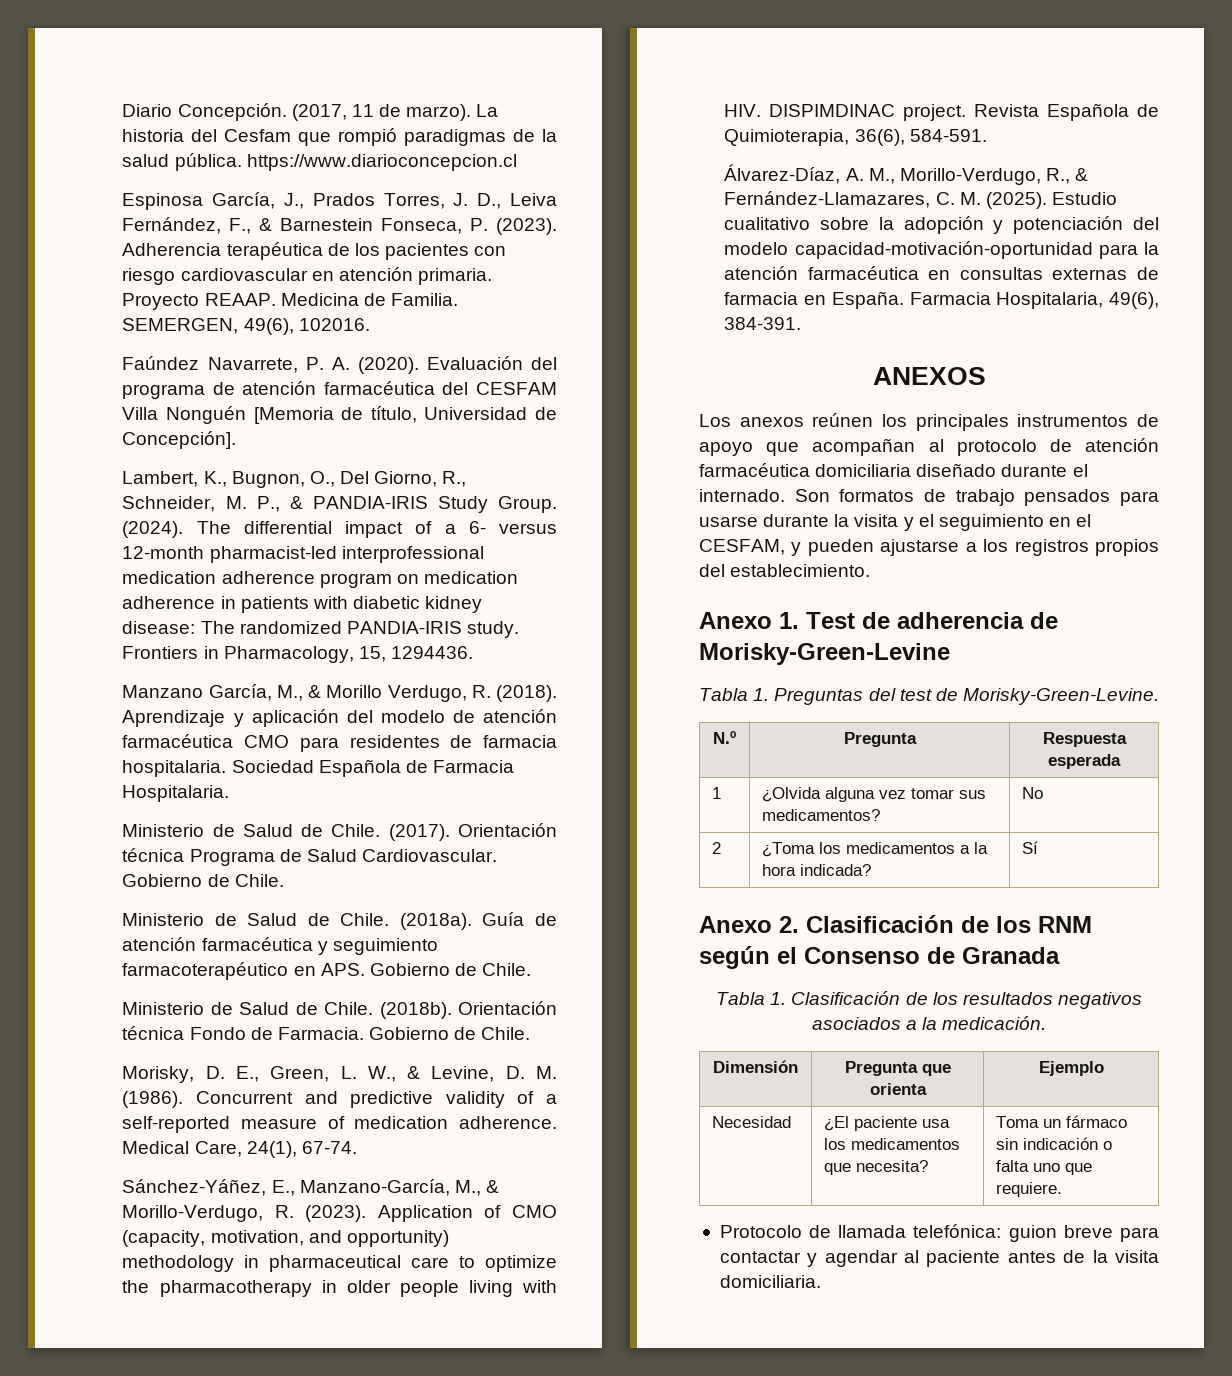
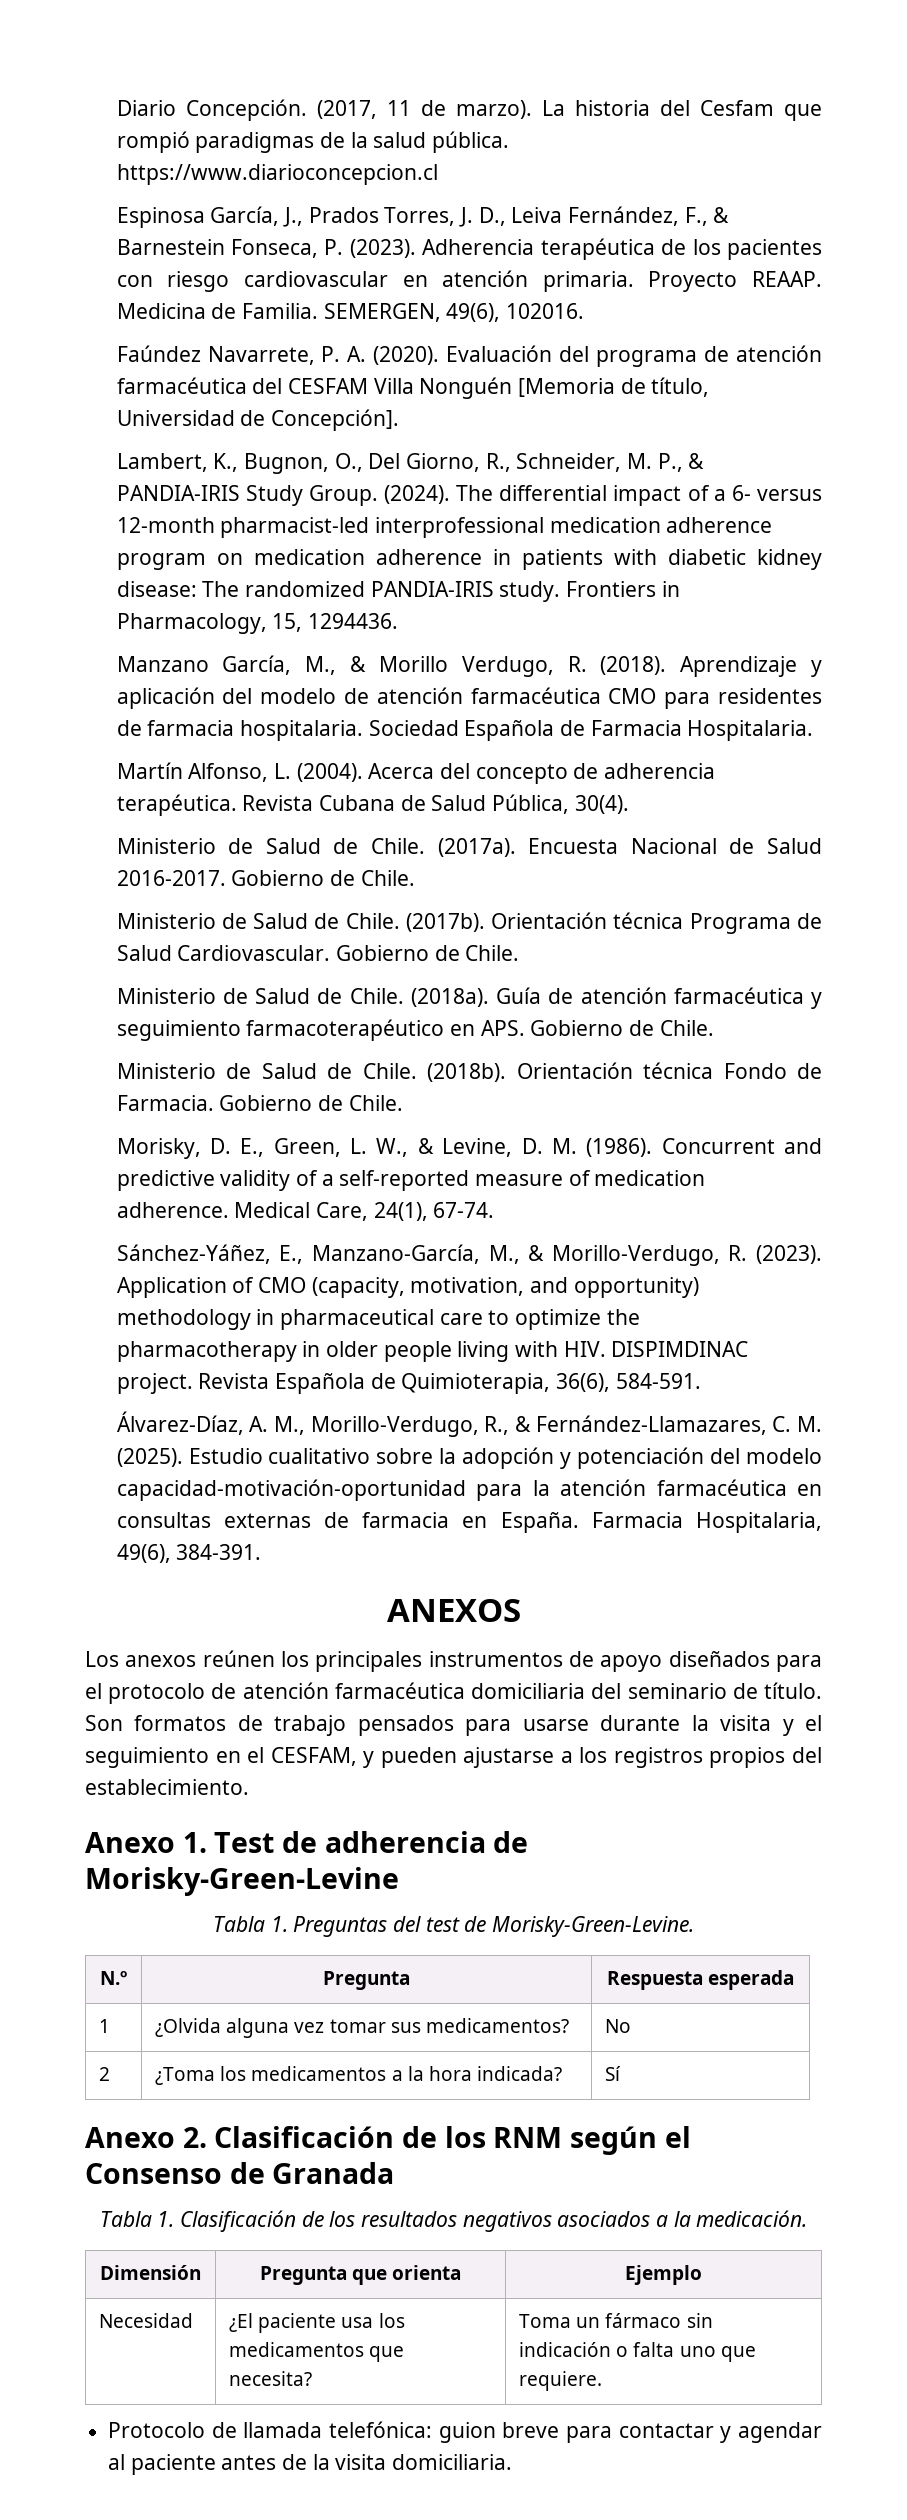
- Ministerio de Salud de Chile. (2017).
+ Martín Alfonso, L. (2004). Acerca del concepto de adherencia terapéutica. Revista Cubana de Salud Pública, 30(4).
+ Ministerio de Salud de Chile. (2017a). Encuesta Nacional de Salud 2016-2017. Gobierno de Chile.
+ Ministerio de Salud de Chile. (2017b).
- Los anexos reúnen los principales instrumentos de apoyo que acompañan al protocolo de atención farmacéutica domiciliaria diseñado durante el internado.
+ Los anexos reúnen los principales instrumentos de apoyo diseñados para el protocolo de atención farmacéutica domiciliaria del seminario de título.

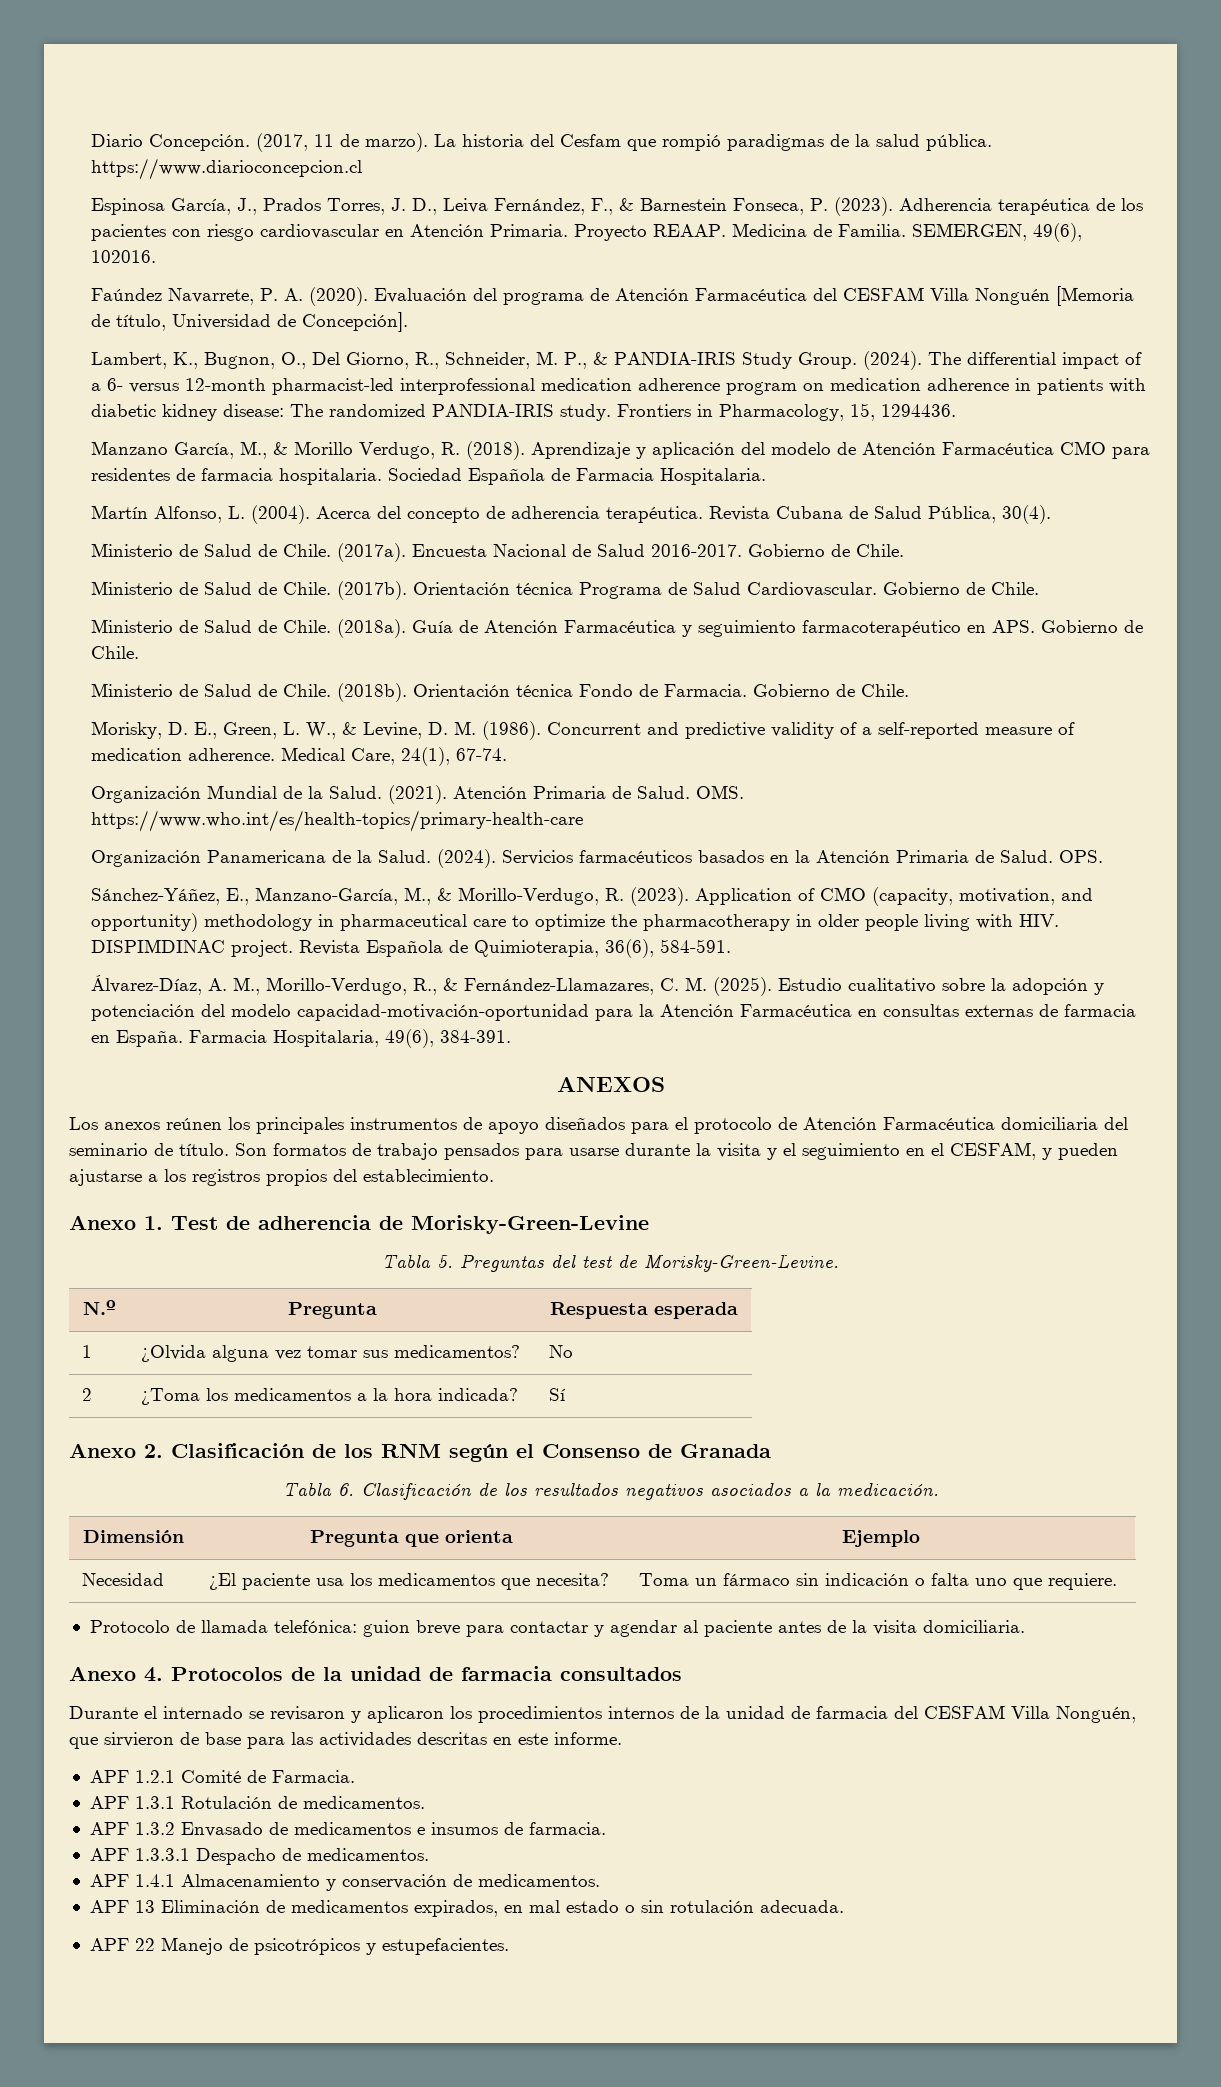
- Adherencia terapéutica de los pacientes con riesgo cardiovascular en atención primaria.
+ Adherencia terapéutica de los pacientes con riesgo cardiovascular en Atención Primaria.
- Evaluación del programa de atención farmacéutica del CESFAM Villa Nonguén [Memoria de título, Universidad de Concepción].
+ Evaluación del programa de Atención Farmacéutica del CESFAM Villa Nonguén [Memoria de título, Universidad de Concepción].
- Aprendizaje y aplicación del modelo de atención farmacéutica CMO para residentes de farmacia hospitalaria.
+ Aprendizaje y aplicación del modelo de Atención Farmacéutica CMO para residentes de farmacia hospitalaria.
- Guía de atención farmacéutica y seguimiento farmacoterapéutico en APS. Gobierno de Chile.
+ Guía de Atención Farmacéutica y seguimiento farmacoterapéutico en APS. Gobierno de Chile.
+ Organización Mundial de la Salud. (2021). Atención Primaria de Salud. OMS. https://www.who.int/es/health-topics/primary-health-care
+ Organización Panamericana de la Salud. (2024). Servicios farmacéuticos basados en la Atención Primaria de Salud. OPS.
- Estudio cualitativo sobre la adopción y potenciación del modelo capacidad-motivación-oportunidad para la atención farmacéutica en consultas externas de farmacia en España.
+ Estudio cualitativo sobre la adopción y potenciación del modelo capacidad-motivación-oportunidad para la Atención Farmacéutica en consultas externas de farmacia en España.
- Los anexos reúnen los principales instrumentos de apoyo diseñados para el protocolo de atención farmacéutica domiciliaria del seminario de título.
+ Los anexos reúnen los principales instrumentos de apoyo diseñados para el protocolo de Atención Farmacéutica domiciliaria del seminario de título.
- Tabla 1. Preguntas del test de Morisky-Green-Levine.
+ Tabla 5. Preguntas del test de Morisky-Green-Levine.
- Tabla 1. Clasificación de los resultados negativos asociados a la medicación.
+ Tabla 6. Clasificación de los resultados negativos asociados a la medicación.
+ Anexo 4. Protocolos de la unidad de farmacia consultados
+ Durante el internado se revisaron y aplicaron los procedimientos internos de la unidad de farmacia del CESFAM Villa Nonguén, que sirvieron de base para las actividades descritas en este informe.
+ APF 1.2.1 Comité de Farmacia.
+ APF 1.3.1 Rotulación de medicamentos.
+ APF 1.3.2 Envasado de medicamentos e insumos de farmacia.
+ APF 1.3.3.1 Despacho de medicamentos.
+ APF 1.4.1 Almacenamiento y conservación de medicamentos.
+ APF 13 Eliminación de medicamentos expirados, en mal estado o sin rotulación adecuada.
+ APF 22 Manejo de psicotrópicos y estupefacientes.

